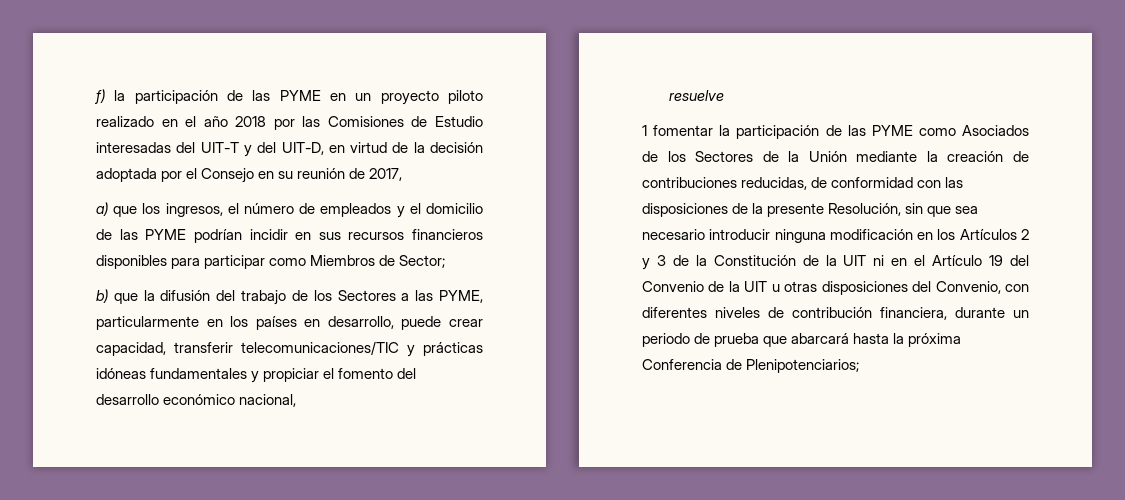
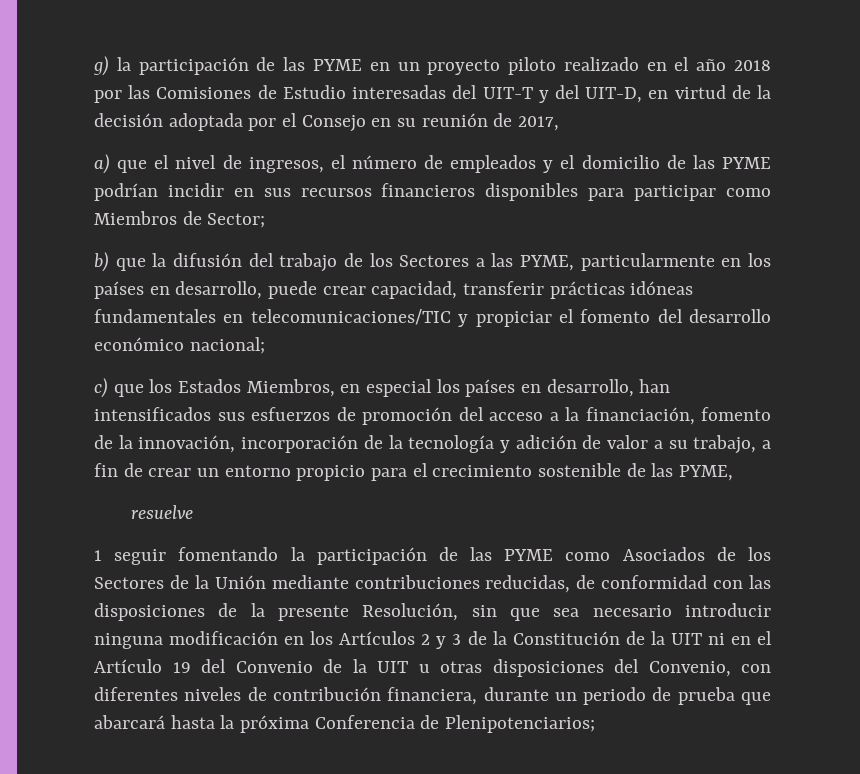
- f) la participación de las PYME en un proyecto piloto realizado en el año 2018 por las Comisiones de Estudio interesadas del UIT-T y del UIT-D, en virtud de la decisión adoptada por el Consejo en su reunión de 2017,
+ g) la participación de las PYME en un proyecto piloto realizado en el año 2018 por las Comisiones de Estudio interesadas del UIT-T y del UIT-D, en virtud de la decisión adoptada por el Consejo en su reunión de 2017,
- a) que los ingresos, el número de empleados y el domicilio de las PYME podrían incidir en sus recursos financieros disponibles para participar como Miembros de Sector;
+ a) que el nivel de ingresos, el número de empleados y el domicilio de las PYME podrían incidir en sus recursos financieros disponibles para participar como Miembros de Sector;
- b) que la difusión del trabajo de los Sectores a las PYME, particularmente en los países en desarrollo, puede crear capacidad, transferir telecomunicaciones/TIC y prácticas idóneas fundamentales y propiciar el fomento del desarrollo económico nacional,
+ b) que la difusión del trabajo de los Sectores a las PYME, particularmente en los países en desarrollo, puede crear capacidad, transferir prácticas idóneas fundamentales en telecomunicaciones/TIC y propiciar el fomento del desarrollo económico nacional;
+ c) que los Estados Miembros, en especial los países en desarrollo, han intensificados sus esfuerzos de promoción del acceso a la financiación, fomento de la innovación, incorporación de la tecnología y adición de valor a su trabajo, a fin de crear un entorno propicio para el crecimiento sostenible de las PYME,
- 1 fomentar la participación de las PYME como Asociados de los Sectores de la Unión mediante la creación de contribuciones reducidas, de conformidad con las disposiciones de la presente Resolución, sin que sea necesario introducir ninguna modificación en los Artículos 2 y 3 de la Constitución de la UIT ni en el Artículo 19 del Convenio de la UIT u otras disposiciones del Convenio, con diferentes niveles de contribución financiera, durante un periodo de prueba que abarcará hasta la próxima Conferencia de Plenipotenciarios;
+ 1 seguir fomentando la participación de las PYME como Asociados de los Sectores de la Unión mediante contribuciones reducidas, de conformidad con las disposiciones de la presente Resolución, sin que sea necesario introducir ninguna modificación en los Artículos 2 y 3 de la Constitución de la UIT ni en el Artículo 19 del Convenio de la UIT u otras disposiciones del Convenio, con diferentes niveles de contribución financiera, durante un periodo de prueba que abarcará hasta la próxima Conferencia de Plenipotenciarios;

